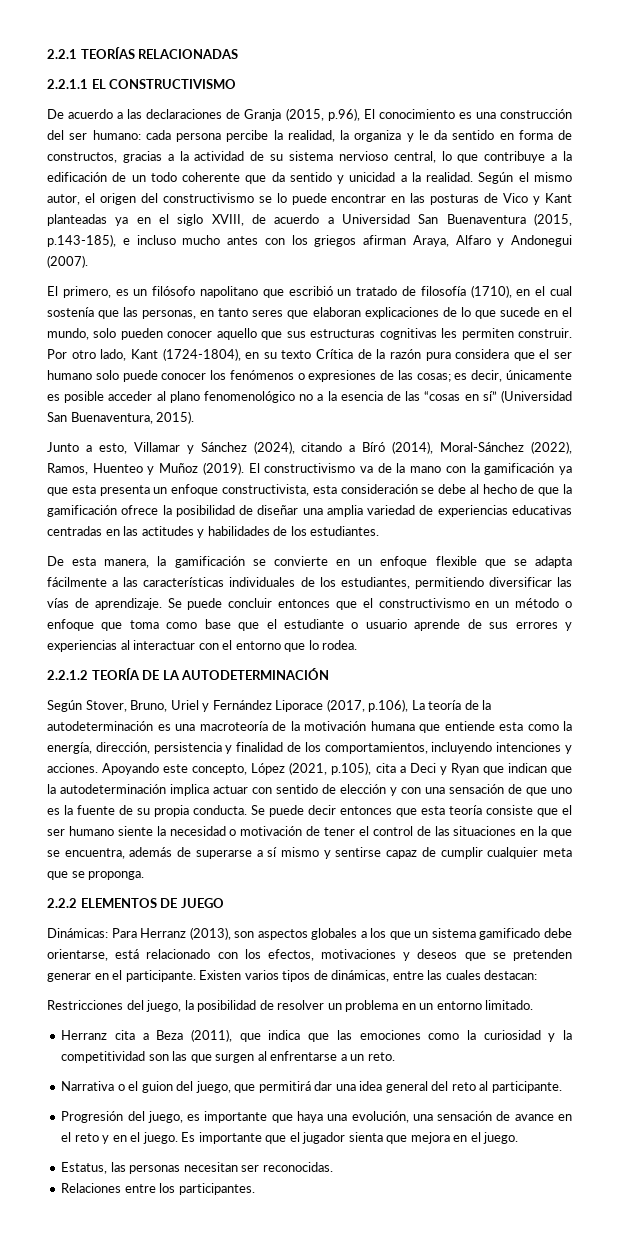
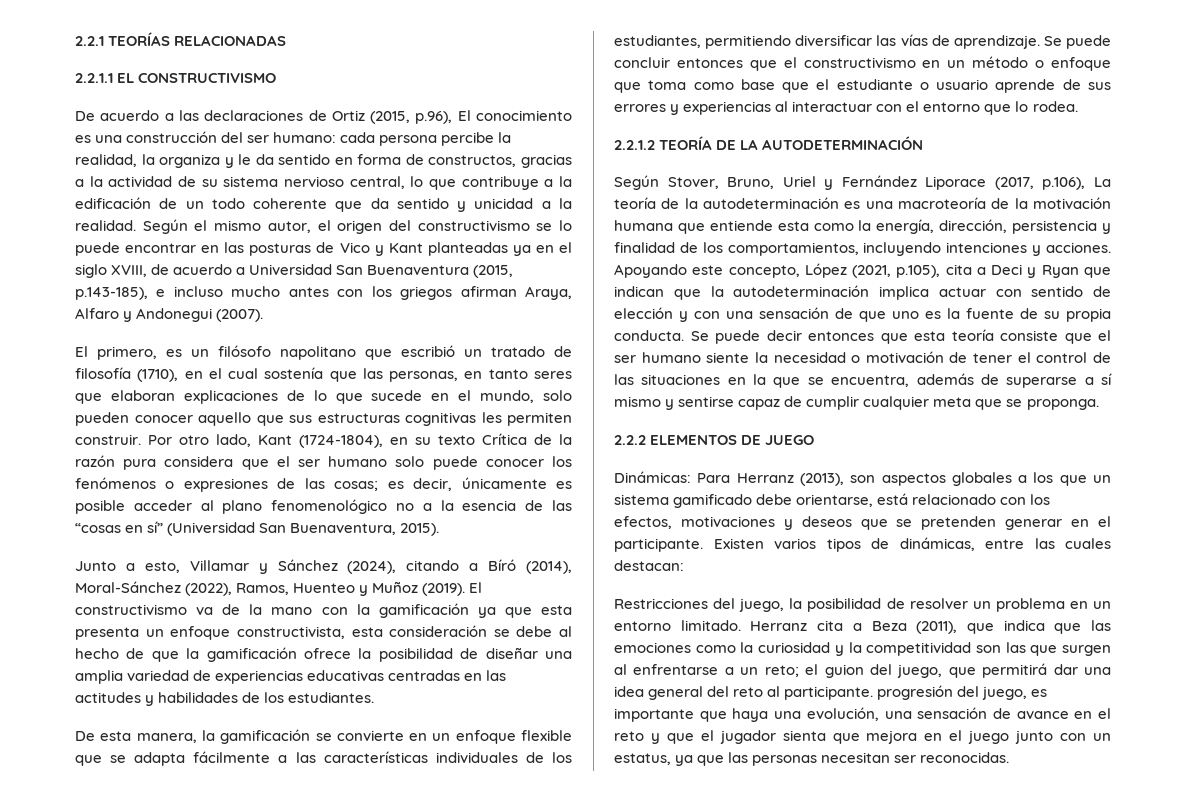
- De acuerdo a las declaraciones de Granja (2015, p.96), El conocimiento es una construcción del ser humano: cada persona percibe la realidad, la organiza y le da sentido en forma de constructos, gracias a la actividad de su sistema nervioso central, lo que contribuye a la edificación de un todo coherente que da sentido y unicidad a la realidad.
+ De acuerdo a las declaraciones de Ortiz (2015, p.96), El conocimiento es una construcción del ser humano: cada persona percibe la realidad, la organiza y le da sentido en forma de constructos, gracias a la actividad de su sistema nervioso central, lo que contribuye a la edificación de un todo coherente que da sentido y unicidad a la realidad.
- Restricciones del juego, la posibilidad de resolver un problema en un entorno limitado.
- Herranz cita a Beza (2011), que indica que las emociones como la curiosidad y la competitividad son las que surgen al enfrentarse a un reto.
- Narrativa o el guion del juego, que permitirá dar una idea general del reto al participante.
- Progresión del juego, es importante que haya una evolución, una sensación de avance en el reto y en el juego. Es importante que el jugador sienta que mejora en el juego.
- Estatus, las personas necesitan ser reconocidas.
+ Restricciones del juego, la posibilidad de resolver un problema en un entorno limitado. Herranz cita a Beza (2011), que indica que las emociones como la curiosidad y la competitividad son las que surgen al enfrentarse a un reto; el guion del juego, que permitirá dar una idea general del reto al participante. progresión del juego, es importante que haya una evolución, una sensación de avance en el reto y que el jugador sienta que mejora en el juego junto con un estatus, ya que las personas necesitan ser reconocidas.
- Relaciones entre los participantes.

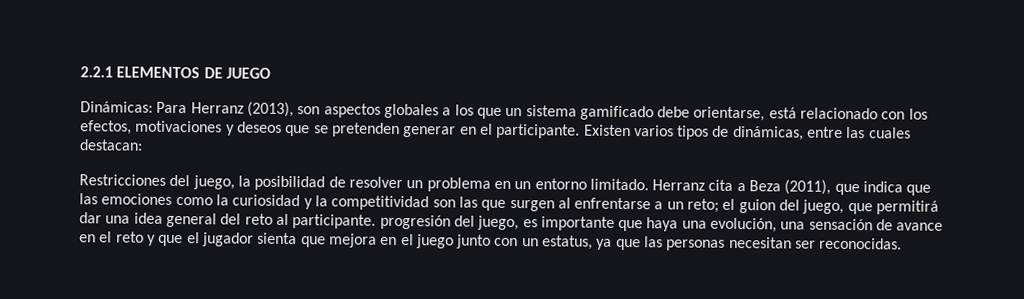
- 2.2.1 TEORÍAS RELACIONADAS
- 2.2.1.1 EL CONSTRUCTIVISMO
- De acuerdo a las declaraciones de Ortiz (2015, p.96), El conocimiento es una construcción del ser humano: cada persona percibe la realidad, la organiza y le da sentido en forma de constructos, gracias a la actividad de su sistema nervioso central, lo que contribuye a la edificación de un todo coherente que da sentido y unicidad a la realidad. Según el mismo autor, el origen del constructivismo se lo puede encontrar en las posturas de Vico y Kant planteadas ya en el siglo XVIII, de acuerdo a Universidad San Buenaventura (2015, p.143-185), e incluso mucho antes con los griegos afirman Araya, Alfaro y Andonegui (2007).
- El primero, es un filósofo napolitano que escribió un tratado de filosofía (1710), en el cual sostenía que las personas, en tanto seres que elaboran explicaciones de lo que sucede en el mundo, solo pueden conocer aquello que sus estructuras cognitivas les permiten construir. Por otro lado, Kant (1724-1804), en su texto Crítica de la razón pura considera que el ser humano solo puede conocer los fenómenos o expresiones de las cosas; es decir, únicamente es posible acceder al plano fenomenológico no a la esencia de las “cosas en sí” (Universidad San Buenaventura, 2015).
- Junto a esto, Villamar y Sánchez (2024), citando a Bíró (2014), Moral-Sánchez (2022), Ramos, Huenteo y Muñoz (2019). El constructivismo va de la mano con la gamificación ya que esta presenta un enfoque constructivista, esta consideración se debe al hecho de que la gamificación ofrece la posibilidad de diseñar una amplia variedad de experiencias educativas centradas en las actitudes y habilidades de los estudiantes.
- De esta manera, la gamificación se convierte en un enfoque flexible que se adapta fácilmente a las características individuales de los estudiantes, permitiendo diversificar las vías de aprendizaje. Se puede concluir entonces que el constructivismo en un método o enfoque que toma como base que el estudiante o usuario aprende de sus errores y experiencias al interactuar con el entorno que lo rodea.
- 2.2.1.2 TEORÍA DE LA AUTODETERMINACIÓN
- Según Stover, Bruno, Uriel y Fernández Liporace (2017, p.106), La teoría de la autodeterminación es una macroteoría de la motivación humana que entiende esta como la energía, dirección, persistencia y finalidad de los comportamientos, incluyendo intenciones y acciones. Apoyando este concepto, López (2021, p.105), cita a Deci y Ryan que indican que la autodeterminación implica actuar con sentido de elección y con una sensación de que uno es la fuente de su propia conducta. Se puede decir entonces que esta teoría consiste que el ser humano siente la necesidad o motivación de tener el control de las situaciones en la que se encuentra, además de superarse a sí mismo y sentirse capaz de cumplir cualquier meta que se proponga.
- 2.2.2 ELEMENTOS DE JUEGO
+ 2.2.1 ELEMENTOS DE JUEGO

